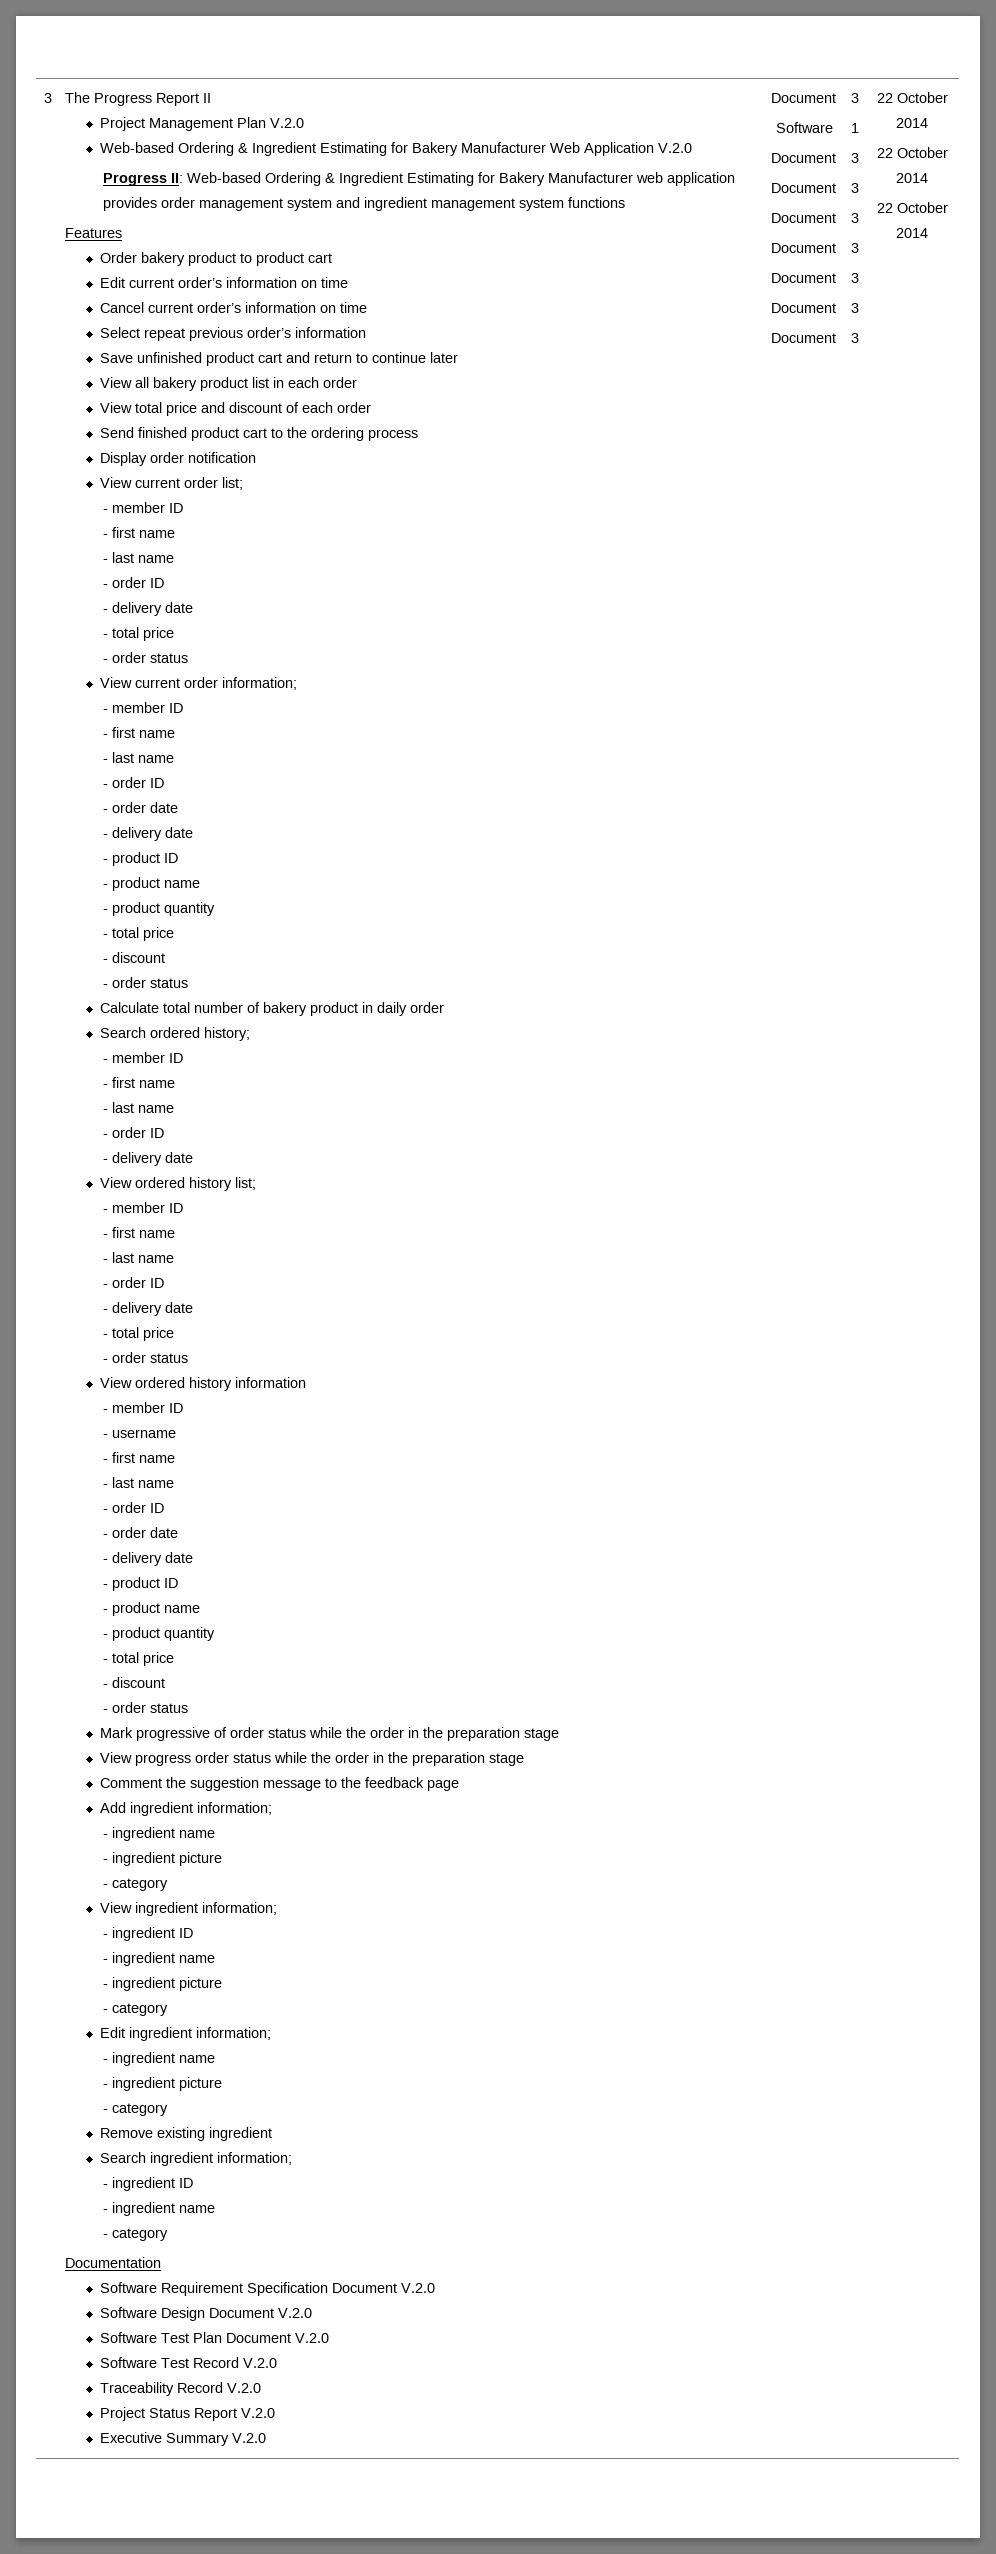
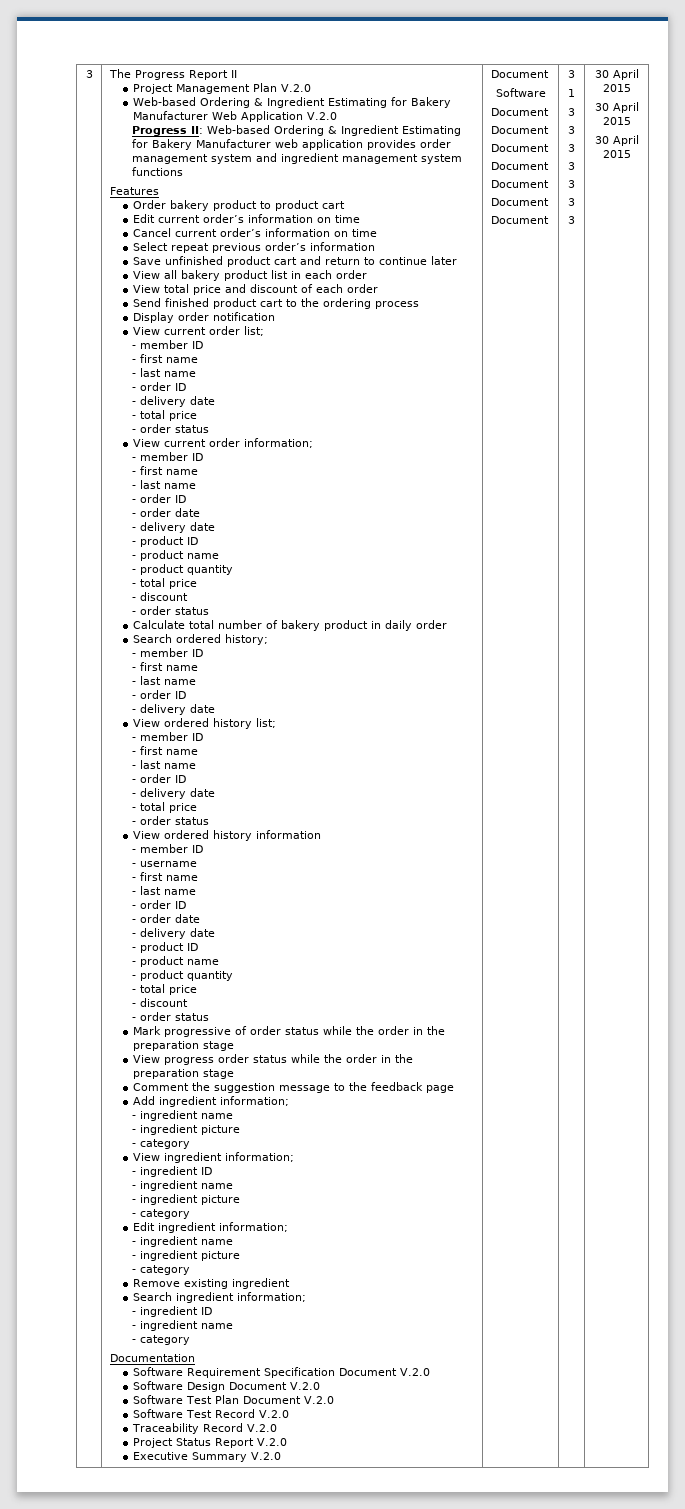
- 3 | 22 October 2014
- 22 October 2014
- 22 October 2014
+ 3 | 30 April 2015
+ 30 April 2015
+ 30 April 2015

